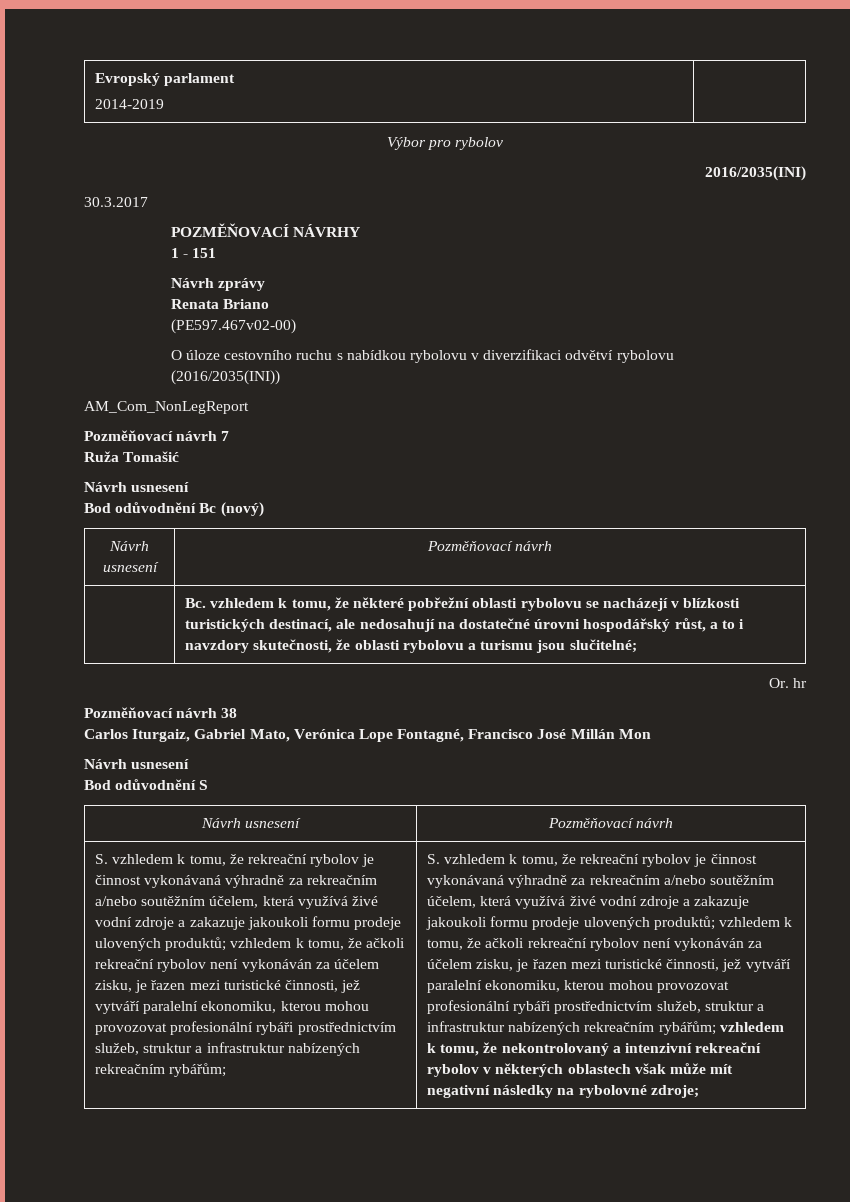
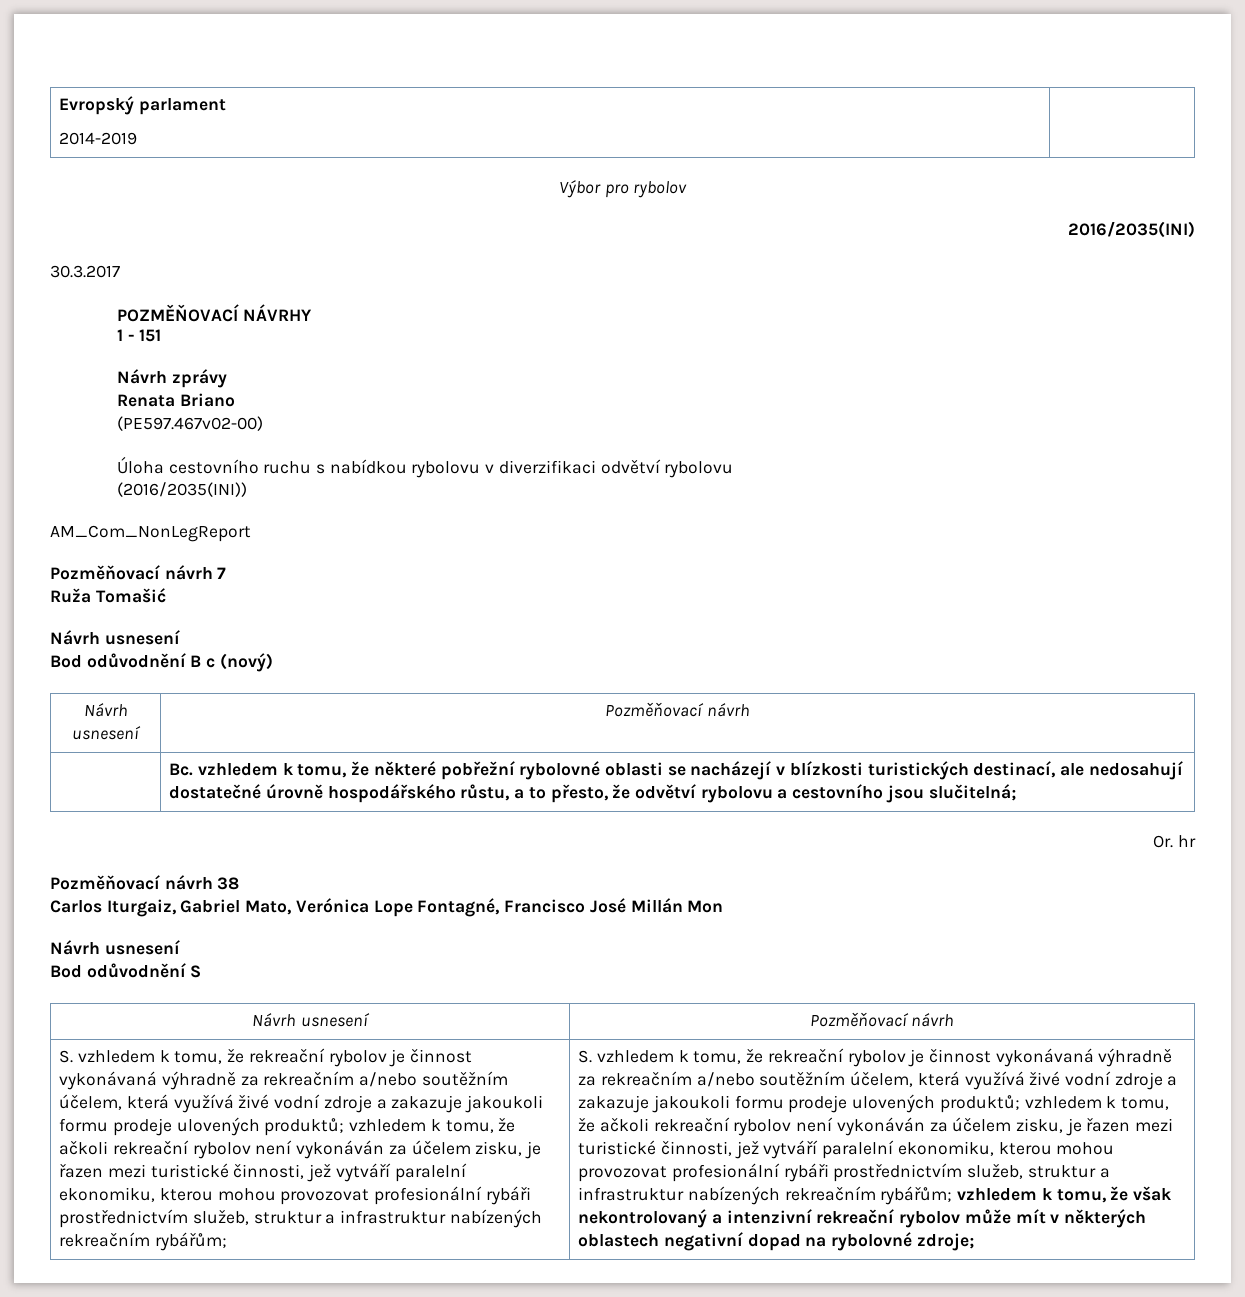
- O úloze cestovního ruchu s nabídkou rybolovu v diverzifikaci odvětví rybolovu
+ Úloha cestovního ruchu s nabídkou rybolovu v diverzifikaci odvětví rybolovu
- Bod odůvodnění Bc (nový)
+ Bod odůvodnění B c (nový)
- | Bc. vzhledem k tomu, že některé pobřežní oblasti rybolovu se nacházejí v blízkosti turistických destinací, ale nedosahují na dostatečné úrovni hospodářský růst, a to i navzdory skutečnosti, že oblasti rybolovu a turismu jsou slučitelné;
+ | Bc. vzhledem k tomu, že některé pobřežní rybolovné oblasti se nacházejí v blízkosti turistických destinací, ale nedosahují dostatečné úrovně hospodářského růstu, a to přesto, že odvětví rybolovu a cestovního jsou slučitelná;
- vzhledem k tomu, že nekontrolovaný a intenzivní rekreační rybolov v některých oblastech však může mít negativní následky na rybolovné zdroje;
+ vzhledem k tomu, že však nekontrolovaný a intenzivní rekreační rybolov může mít v některých oblastech negativní dopad na rybolovné zdroje;

